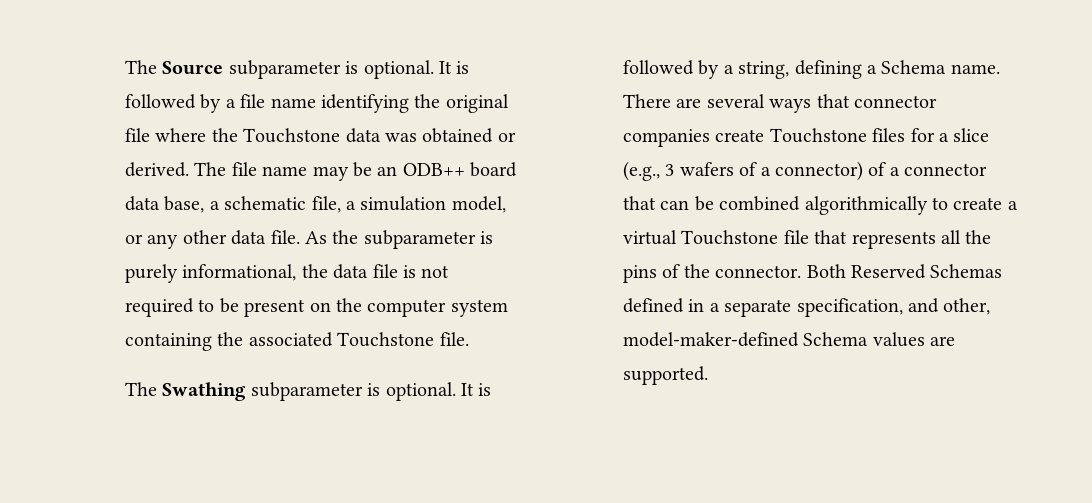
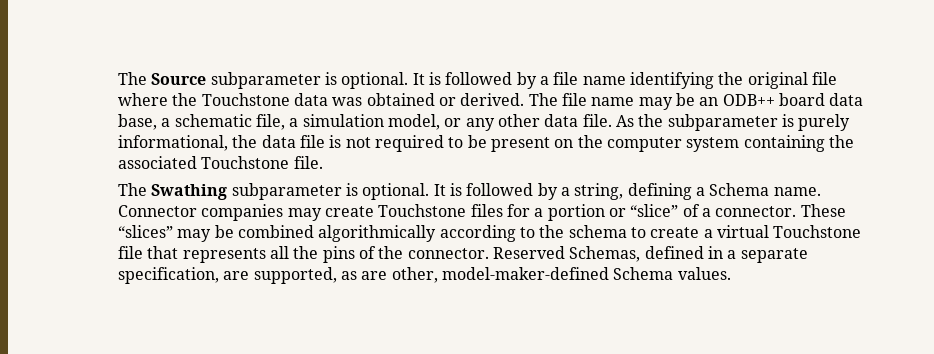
- There are several ways that connector companies create Touchstone files for a slice (e.g., 3 wafers of a connector) of a connector that can be combined algorithmically to create a virtual Touchstone file that represents all the pins of the connector.
+ Connector companies may create Touchstone files for a portion or “slice” of a connector. These “slices” may be combined algorithmically according to the schema to create a virtual Touchstone file that represents all the pins of the connector.
- Both Reserved Schemas defined in a separate specification, and other, model-maker-defined Schema values are supported.
+ Reserved Schemas, defined in a separate specification, are supported, as are other, model-maker-defined Schema values.

